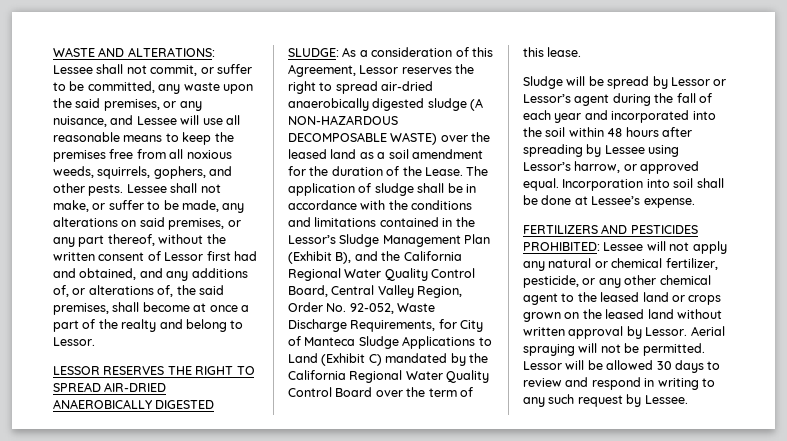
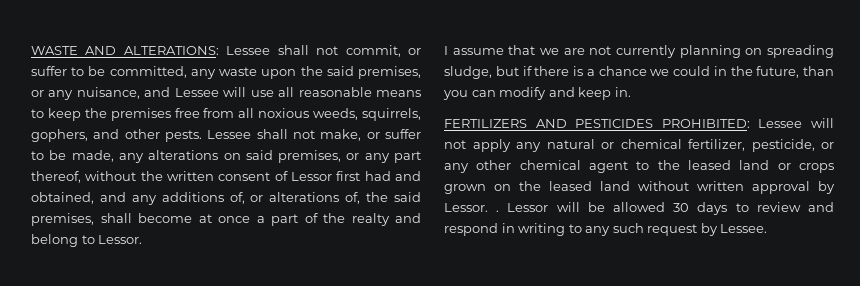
- LESSOR RESERVES THE RIGHT TO SPREAD AIR-DRIED ANAEROBICALLY DIGESTED SLUDGE: As a consideration of this Agreement, Lessor reserves the right to spread air-dried anaerobically digested sludge (A NON-HAZARDOUS DECOMPOSABLE WASTE) over the leased land as a soil amendment for the duration of the Lease. The application of sludge shall be in accordance with the conditions and limitations contained in the Lessor’s Sludge Management Plan (Exhibit B), and the California Regional Water Quality Control Board, Central Valley Region, Order No. 92-052, Waste Discharge Requirements, for City of Manteca Sludge Applications to Land (Exhibit C) mandated by the California Regional Water Quality Control Board over the term of this lease.
- Sludge will be spread by Lessor or Lessor’s agent during the fall of each year and incorporated into the soil within 48 hours after spreading by Lessee using Lessor’s harrow, or approved equal. Incorporation into soil shall be done at Lessee’s expense.
+ I assume that we are not currently planning on spreading sludge, but if there is a chance we could in the future, than you can modify and keep in.
- FERTILIZERS AND PESTICIDES PROHIBITED: Lessee will not apply any natural or chemical fertilizer, pesticide, or any other chemical agent to the leased land or crops grown on the leased land without written approval by Lessor. Aerial spraying will not be permitted.
+ FERTILIZERS AND PESTICIDES PROHIBITED: Lessee will not apply any natural or chemical fertilizer, pesticide, or any other chemical agent to the leased land or crops grown on the leased land without written approval by Lessor. .

